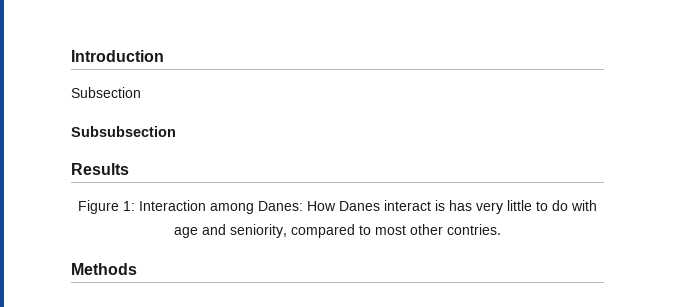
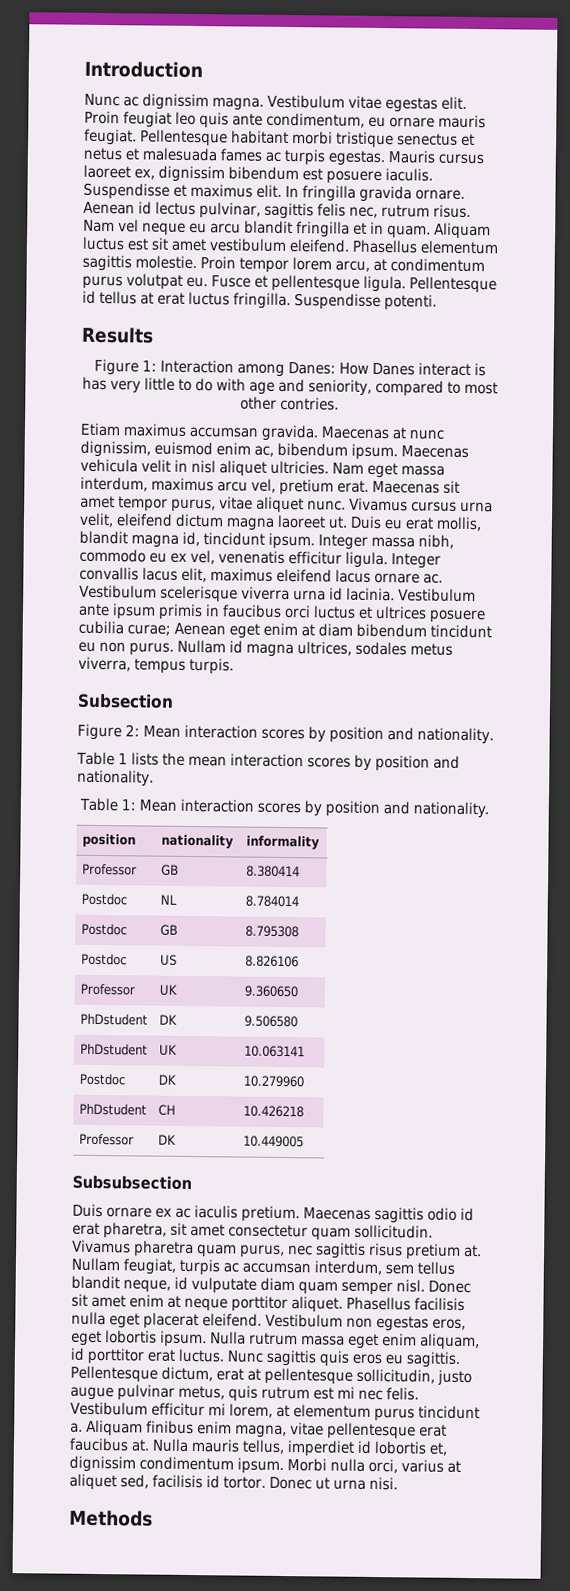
- Subsection
- Subsubsection
+ Nunc ac dignissim magna. Vestibulum vitae egestas elit. Proin feugiat leo quis ante condimentum, eu ornare mauris feugiat. Pellentesque habitant morbi tristique senectus et netus et malesuada fames ac turpis egestas. Mauris cursus laoreet ex, dignissim bibendum est posuere iaculis. Suspendisse et maximus elit. In fringilla gravida ornare. Aenean id lectus pulvinar, sagittis felis nec, rutrum risus. Nam vel neque eu arcu blandit fringilla et in quam. Aliquam luctus est sit amet vestibulum eleifend. Phasellus elementum sagittis molestie. Proin tempor lorem arcu, at condimentum purus volutpat eu. Fusce et pellentesque ligula. Pellentesque id tellus at erat luctus fringilla. Suspendisse potenti.
+ Etiam maximus accumsan gravida. Maecenas at nunc dignissim, euismod enim ac, bibendum ipsum. Maecenas vehicula velit in nisl aliquet ultricies. Nam eget massa interdum, maximus arcu vel, pretium erat. Maecenas sit amet tempor purus, vitae aliquet nunc. Vivamus cursus urna velit, eleifend dictum magna laoreet ut. Duis eu erat mollis, blandit magna id, tincidunt ipsum. Integer massa nibh, commodo eu ex vel, venenatis efficitur ligula. Integer convallis lacus elit, maximus eleifend lacus ornare ac. Vestibulum scelerisque viverra urna id lacinia. Vestibulum ante ipsum primis in faucibus orci luctus et ultrices posuere cubilia curae; Aenean eget enim at diam bibendum tincidunt eu non purus. Nullam id magna ultrices, sodales metus viverra, tempus turpis.
+ Subsection
+ Figure 2: Mean interaction scores by position and nationality.
+ Table 1 lists the mean interaction scores by position and nationality.
+ Table 1: Mean interaction scores by position and nationality.
+ position | nationality | informality
+ Professor | GB | 8.380414
+ Postdoc | NL | 8.784014
+ Postdoc | GB | 8.795308
+ Postdoc | US | 8.826106
+ Professor | UK | 9.360650
+ PhDstudent | DK | 9.506580
+ PhDstudent | UK | 10.063141
+ Postdoc | DK | 10.279960
+ PhDstudent | CH | 10.426218
+ Professor | DK | 10.449005
+ Subsubsection
+ Duis ornare ex ac iaculis pretium. Maecenas sagittis odio id erat pharetra, sit amet consectetur quam sollicitudin. Vivamus pharetra quam purus, nec sagittis risus pretium at. Nullam feugiat, turpis ac accumsan interdum, sem tellus blandit neque, id vulputate diam quam semper nisl. Donec sit amet enim at neque porttitor aliquet. Phasellus facilisis nulla eget placerat eleifend. Vestibulum non egestas eros, eget lobortis ipsum. Nulla rutrum massa eget enim aliquam, id porttitor erat luctus. Nunc sagittis quis eros eu sagittis. Pellentesque dictum, erat at pellentesque sollicitudin, justo augue pulvinar metus, quis rutrum est mi nec felis. Vestibulum efficitur mi lorem, at elementum purus tincidunt a. Aliquam finibus enim magna, vitae pellentesque erat faucibus at. Nulla mauris tellus, imperdiet id lobortis et, dignissim condimentum ipsum. Morbi nulla orci, varius at aliquet sed, facilisis id tortor. Donec ut urna nisi.

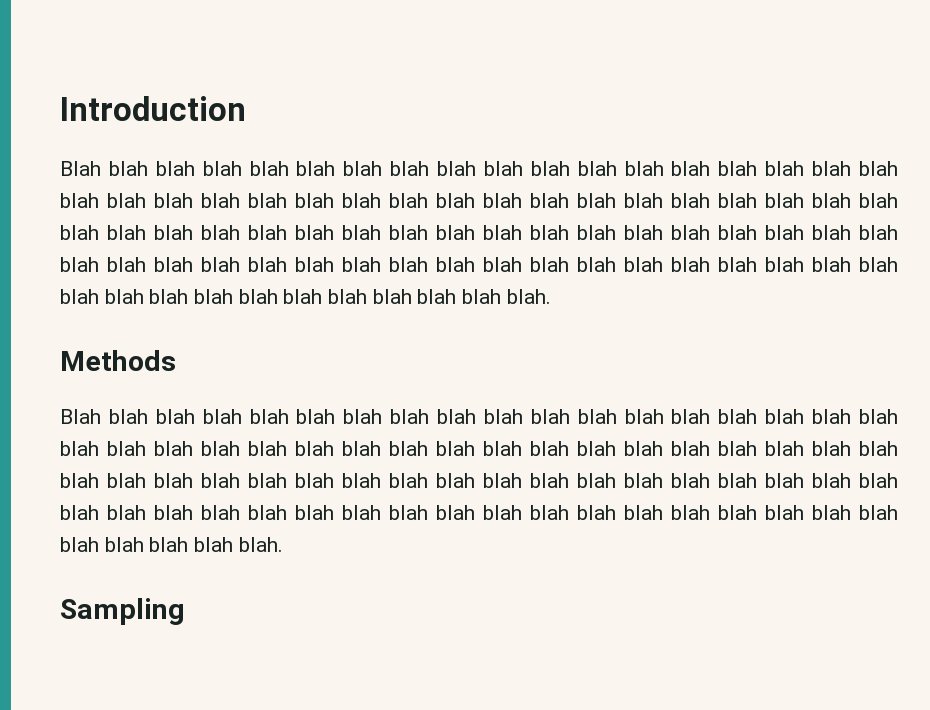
- Nunc ac dignissim magna. Vestibulum vitae egestas elit. Proin feugiat leo quis ante condimentum, eu ornare mauris feugiat. Pellentesque habitant morbi tristique senectus et netus et malesuada fames ac turpis egestas. Mauris cursus laoreet ex, dignissim bibendum est posuere iaculis. Suspendisse et maximus elit. In fringilla gravida ornare. Aenean id lectus pulvinar, sagittis felis nec, rutrum risus. Nam vel neque eu arcu blandit fringilla et in quam. Aliquam luctus est sit amet vestibulum eleifend. Phasellus elementum sagittis molestie. Proin tempor lorem arcu, at condimentum purus volutpat eu. Fusce et pellentesque ligula. Pellentesque id tellus at erat luctus fringilla. Suspendisse potenti.
- Results
- Figure 1: Interaction among Danes: How Danes interact is has very little to do with age and seniority, compared to most other contries.
- Etiam maximus accumsan gravida. Maecenas at nunc dignissim, euismod enim ac, bibendum ipsum. Maecenas vehicula velit in nisl aliquet ultricies. Nam eget massa interdum, maximus arcu vel, pretium erat. Maecenas sit amet tempor purus, vitae aliquet nunc. Vivamus cursus urna velit, eleifend dictum magna laoreet ut. Duis eu erat mollis, blandit magna id, tincidunt ipsum. Integer massa nibh, commodo eu ex vel, venenatis efficitur ligula. Integer convallis lacus elit, maximus eleifend lacus ornare ac. Vestibulum scelerisque viverra urna id lacinia. Vestibulum ante ipsum primis in faucibus orci luctus et ultrices posuere cubilia curae; Aenean eget enim at diam bibendum tincidunt eu non purus. Nullam id magna ultrices, sodales metus viverra, tempus turpis.
- Subsection
- Figure 2: Mean interaction scores by position and nationality.
- Table 1 lists the mean interaction scores by position and nationality.
- Table 1: Mean interaction scores by position and nationality.
- position | nationality | informality
- Professor | GB | 8.380414
- Postdoc | NL | 8.784014
- Postdoc | GB | 8.795308
- Postdoc | US | 8.826106
- Professor | UK | 9.360650
- PhDstudent | DK | 9.506580
- PhDstudent | UK | 10.063141
- Postdoc | DK | 10.279960
- PhDstudent | CH | 10.426218
- Professor | DK | 10.449005
- Subsubsection
- Duis ornare ex ac iaculis pretium. Maecenas sagittis odio id erat pharetra, sit amet consectetur quam sollicitudin. Vivamus pharetra quam purus, nec sagittis risus pretium at. Nullam feugiat, turpis ac accumsan interdum, sem tellus blandit neque, id vulputate diam quam semper nisl. Donec sit amet enim at neque porttitor aliquet. Phasellus facilisis nulla eget placerat eleifend. Vestibulum non egestas eros, eget lobortis ipsum. Nulla rutrum massa eget enim aliquam, id porttitor erat luctus. Nunc sagittis quis eros eu sagittis. Pellentesque dictum, erat at pellentesque sollicitudin, justo augue pulvinar metus, quis rutrum est mi nec felis. Vestibulum efficitur mi lorem, at elementum purus tincidunt a. Aliquam finibus enim magna, vitae pellentesque erat faucibus at. Nulla mauris tellus, imperdiet id lobortis et, dignissim condimentum ipsum. Morbi nulla orci, varius at aliquet sed, facilisis id tortor. Donec ut urna nisi.
+ Blah blah blah blah blah blah blah blah blah blah blah blah blah blah blah blah blah blah blah blah blah blah blah blah blah blah blah blah blah blah blah blah blah blah blah blah blah blah blah blah blah blah blah blah blah blah blah blah blah blah blah blah blah blah blah blah blah blah blah blah blah blah blah blah blah blah blah blah blah blah blah blah blah blah blah blah blah blah blah blah blah blah blah.
  Methods
+ Blah blah blah blah blah blah blah blah blah blah blah blah blah blah blah blah blah blah blah blah blah blah blah blah blah blah blah blah blah blah blah blah blah blah blah blah blah blah blah blah blah blah blah blah blah blah blah blah blah blah blah blah blah blah blah blah blah blah blah blah blah blah blah blah blah blah blah blah blah blah blah blah blah blah blah blah blah.
+ Sampling

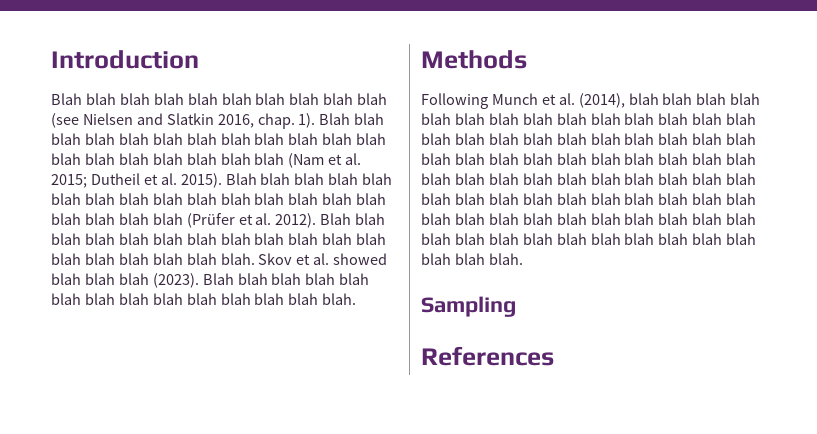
- Blah blah blah blah blah blah blah blah blah blah blah blah blah blah blah blah blah blah blah blah blah blah blah blah blah blah blah blah blah blah blah blah blah blah blah blah blah blah blah blah blah blah blah blah blah blah blah blah blah blah blah blah blah blah blah blah blah blah blah blah blah blah blah blah blah blah blah blah blah blah blah blah blah blah blah blah blah blah blah blah blah blah blah.
+ Blah blah blah blah blah blah blah blah blah blah (see Nielsen and Slatkin 2016, chap. 1). Blah blah blah blah blah blah blah blah blah blah blah blah blah blah blah blah blah blah blah (Nam et al. 2015; Dutheil et al. 2015). Blah blah blah blah blah blah blah blah blah blah blah blah blah blah blah blah blah blah blah (Prüfer et al. 2012). Blah blah blah blah blah blah blah blah blah blah blah blah blah blah blah blah blah blah. Skov et al. showed blah blah blah (2023). Blah blah blah blah blah blah blah blah blah blah blah blah blah blah.
+ Methods
+ Following Munch et al. (2014), blah blah blah blah blah blah blah blah blah blah blah blah blah blah blah blah blah blah blah blah blah blah blah blah blah blah blah blah blah blah blah blah blah blah blah blah blah blah blah blah blah blah blah blah blah blah blah blah blah blah blah blah blah blah blah blah blah blah blah blah blah blah blah blah blah blah blah blah blah blah blah blah blah blah blah blah blah.
- Methods
- Blah blah blah blah blah blah blah blah blah blah blah blah blah blah blah blah blah blah blah blah blah blah blah blah blah blah blah blah blah blah blah blah blah blah blah blah blah blah blah blah blah blah blah blah blah blah blah blah blah blah blah blah blah blah blah blah blah blah blah blah blah blah blah blah blah blah blah blah blah blah blah blah blah blah blah blah blah.
  Sampling
+ References

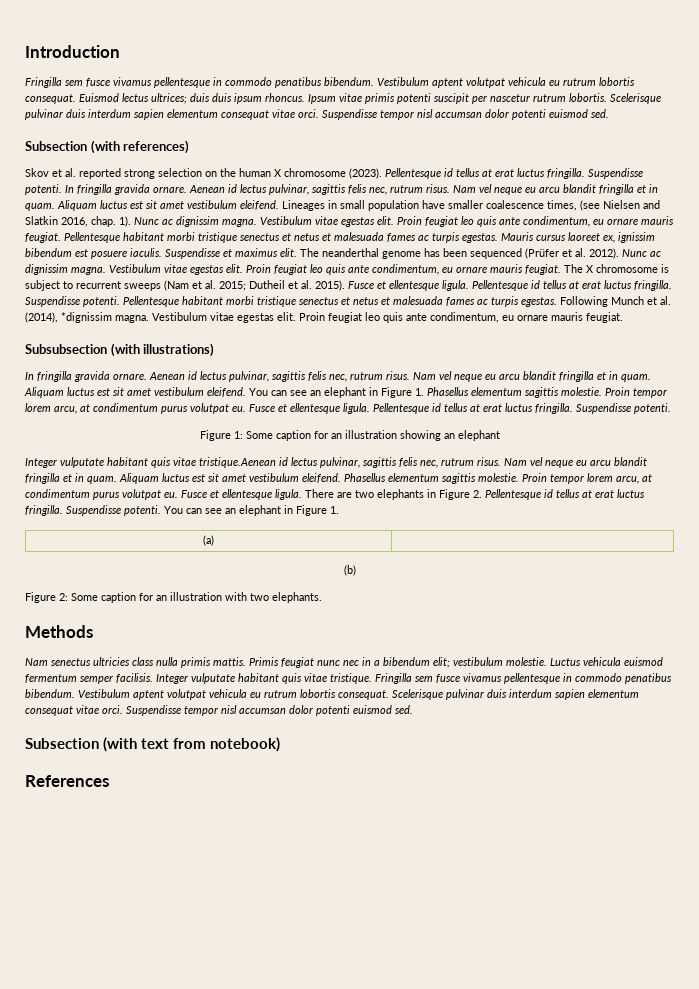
- Blah blah blah blah blah blah blah blah blah blah (see Nielsen and Slatkin 2016, chap.
+ Fringilla sem fusce vivamus pellentesque in commodo penatibus bibendum. Vestibulum aptent volutpat vehicula eu rutrum lobortis consequat. Euismod lectus ultrices; duis duis ipsum rhoncus. Ipsum vitae primis potenti suscipit per nascetur rutrum lobortis. Scelerisque pulvinar duis interdum sapien elementum consequat vitae orci. Suspendisse tempor nisl accumsan dolor potenti euismod sed.
+ Subsection (with references)
+ Skov et al. reported strong selection on the human X chromosome (2023). Pellentesque id tellus at erat luctus fringilla. Suspendisse potenti. In fringilla gravida ornare. Aenean id lectus pulvinar, sagittis felis nec, rutrum risus. Nam vel neque eu arcu blandit fringilla et in quam. Aliquam luctus est sit amet vestibulum eleifend. Lineages in small population have smaller coalescence times, (see Nielsen and Slatkin 2016, chap.
- Blah blah blah blah blah blah blah blah blah blah blah blah blah blah blah blah blah blah blah (Nam et al. 2015; Dutheil et al. 2015).
+ Nunc ac dignissim magna. Vestibulum vitae egestas elit. Proin feugiat leo quis ante condimentum, eu ornare mauris feugiat. Pellentesque habitant morbi tristique senectus et netus et malesuada fames ac turpis egestas. Mauris cursus laoreet ex, ignissim bibendum est posuere iaculis. Suspendisse et maximus elit. The neanderthal genome has been sequenced (Prüfer et al. 2012). Nunc ac dignissim magna. Vestibulum vitae egestas elit. Proin feugiat leo quis ante condimentum, eu ornare mauris feugiat. The X chromosome is subject to recurrent sweeps (Nam et al. 2015; Dutheil et al. 2015).
- Blah blah blah blah blah blah blah blah blah blah blah blah blah blah blah blah blah blah blah (Prüfer et al. 2012). Blah blah blah blah blah blah blah blah blah blah blah blah blah blah blah blah blah blah. Skov et al. showed blah blah blah (2023). Blah blah blah blah blah blah blah blah blah blah blah blah blah blah.
+ Fusce et ellentesque ligula. Pellentesque id tellus at erat luctus fringilla. Suspendisse potenti. Pellentesque habitant morbi tristique senectus et netus et malesuada fames ac turpis egestas. Following Munch et al. (2014), *dignissim magna. Vestibulum vitae egestas elit. Proin feugiat leo quis ante condimentum, eu ornare mauris feugiat.
+ Subsubsection (with illustrations)
+ In fringilla gravida ornare. Aenean id lectus pulvinar, sagittis felis nec, rutrum risus. Nam vel neque eu arcu blandit fringilla et in quam. Aliquam luctus est sit amet vestibulum eleifend. You can see an elephant in Figure 1. Phasellus elementum sagittis molestie. Proin tempor lorem arcu, at condimentum purus volutpat eu. Fusce et ellentesque ligula. Pellentesque id tellus at erat luctus fringilla. Suspendisse potenti.
+ Figure 1: Some caption for an illustration showing an elephant
+ Integer vulputate habitant quis vitae tristique.Aenean id lectus pulvinar, sagittis felis nec, rutrum risus. Nam vel neque eu arcu blandit fringilla et in quam. Aliquam luctus est sit amet vestibulum eleifend. Phasellus elementum sagittis molestie. Proin tempor lorem arcu, at condimentum purus volutpat eu. Fusce et ellentesque ligula. There are two elephants in Figure 2. Pellentesque id tellus at erat luctus fringilla. Suspendisse potenti. You can see an elephant in Figure 1.
+ (a) |
+ (b)
+ Figure 2: Some caption for an illustration with two elephants.
  Methods
- Following Munch et al. (2014), blah blah blah blah blah blah blah blah blah blah blah blah blah blah blah blah blah blah blah blah blah blah blah blah blah blah blah blah blah blah blah blah blah blah blah blah blah blah blah blah blah blah blah blah blah blah blah blah blah blah blah blah blah blah blah blah blah blah blah blah blah blah blah blah blah blah blah blah blah blah blah blah blah blah blah blah blah.
- Sampling
+ Nam senectus ultricies class nulla primis mattis. Primis feugiat nunc nec in a bibendum elit; vestibulum molestie. Luctus vehicula euismod fermentum semper facilisis. Integer vulputate habitant quis vitae tristique. Fringilla sem fusce vivamus pellentesque in commodo penatibus bibendum. Vestibulum aptent volutpat vehicula eu rutrum lobortis consequat. Scelerisque pulvinar duis interdum sapien elementum consequat vitae orci. Suspendisse tempor nisl accumsan dolor potenti euismod sed.
+ Subsection (with text from notebook)

